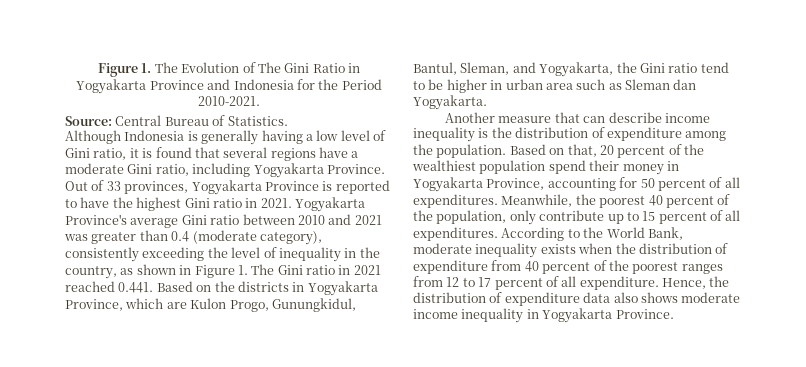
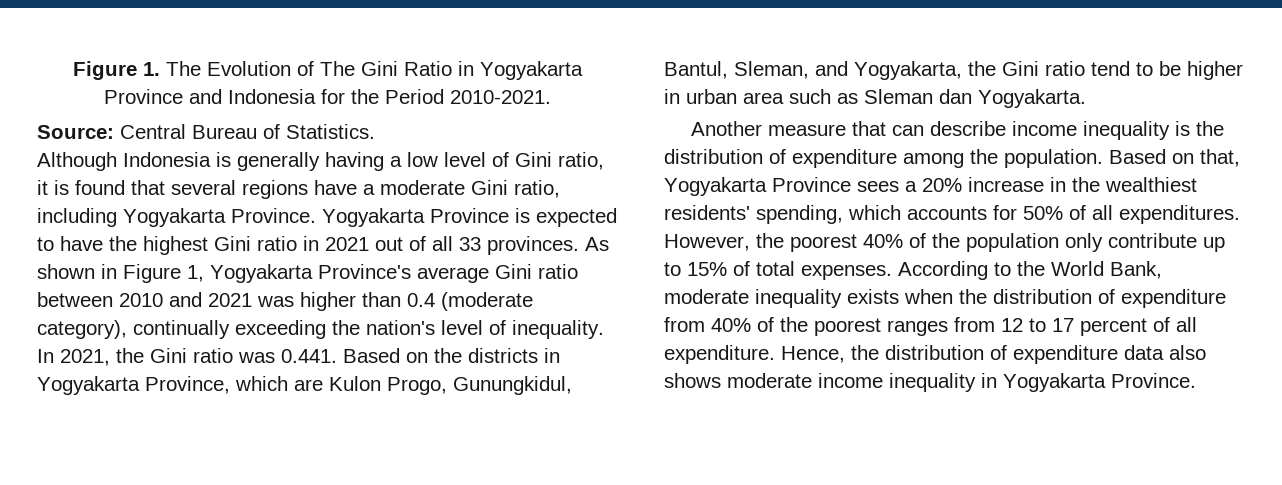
- Out of 33 provinces, Yogyakarta Province is reported to have the highest Gini ratio in 2021. Yogyakarta Province's average Gini ratio between 2010 and 2021 was greater than 0.4 (moderate category), consistently exceeding the level of inequality in the country, as shown in Figure 1. The Gini ratio in 2021 reached 0.441. Based on the districts in Yogyakarta Province, which are Kulon Progo, Gunungkidul, Bantul, Sleman, and Yogyakarta, the Gini ratio tend to be higher in urban area such as Sleman dan Yogyakarta.
+ Yogyakarta Province is expected to have the highest Gini ratio in 2021 out of all 33 provinces. As shown in Figure 1, Yogyakarta Province's average Gini ratio between 2010 and 2021 was higher than 0.4 (moderate category), continually exceeding the nation's level of inequality. In 2021, the Gini ratio was 0.441. Based on the districts in Yogyakarta Province, which are Kulon Progo, Gunungkidul, Bantul, Sleman, and Yogyakarta, the Gini ratio tend to be higher in urban area such as Sleman dan Yogyakarta.
- Based on that, 20 percent of the wealthiest population spend their money in Yogyakarta Province, accounting for 50 percent of all expenditures. Meanwhile, the poorest 40 percent of the population, only contribute up to 15 percent of all expenditures.
+ Based on that, Yogyakarta Province sees a 20% increase in the wealthiest residents' spending, which accounts for 50% of all expenditures. However, the poorest 40% of the population only contribute up to 15% of total expenses.
- According to the World Bank, moderate inequality exists when the distribution of expenditure from 40 percent of the poorest ranges from 12 to 17 percent of all expenditure.
+ According to the World Bank, moderate inequality exists when the distribution of expenditure from 40% of the poorest ranges from 12 to 17 percent of all expenditure.

